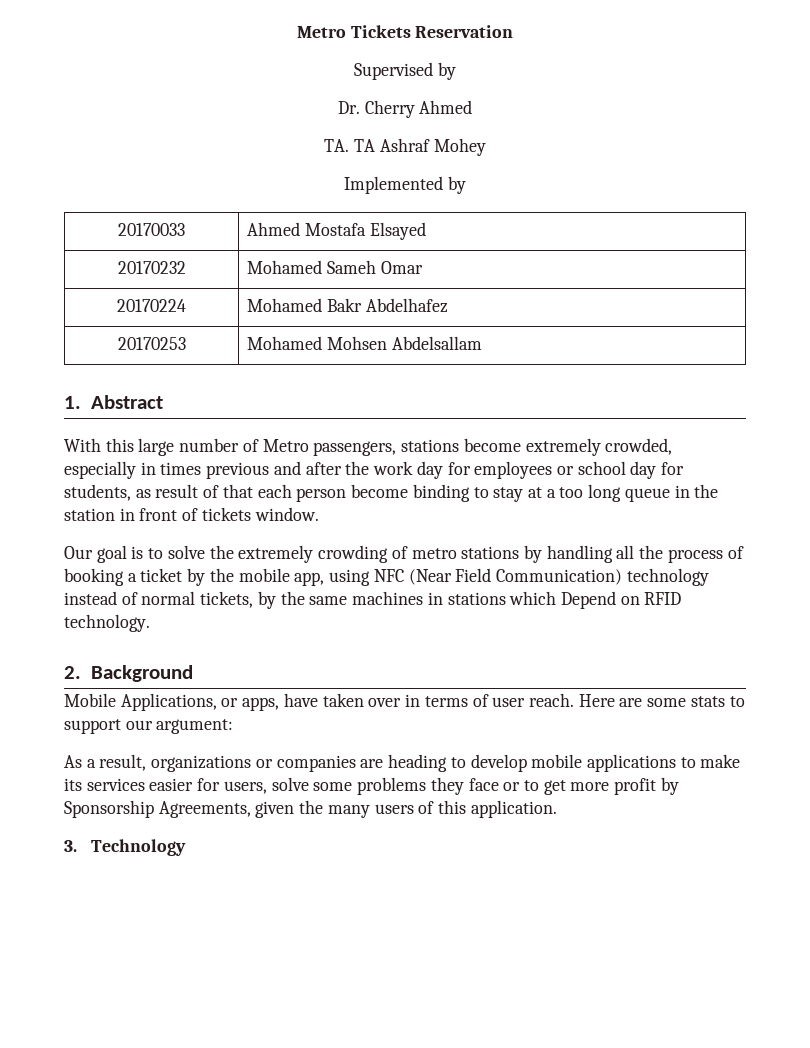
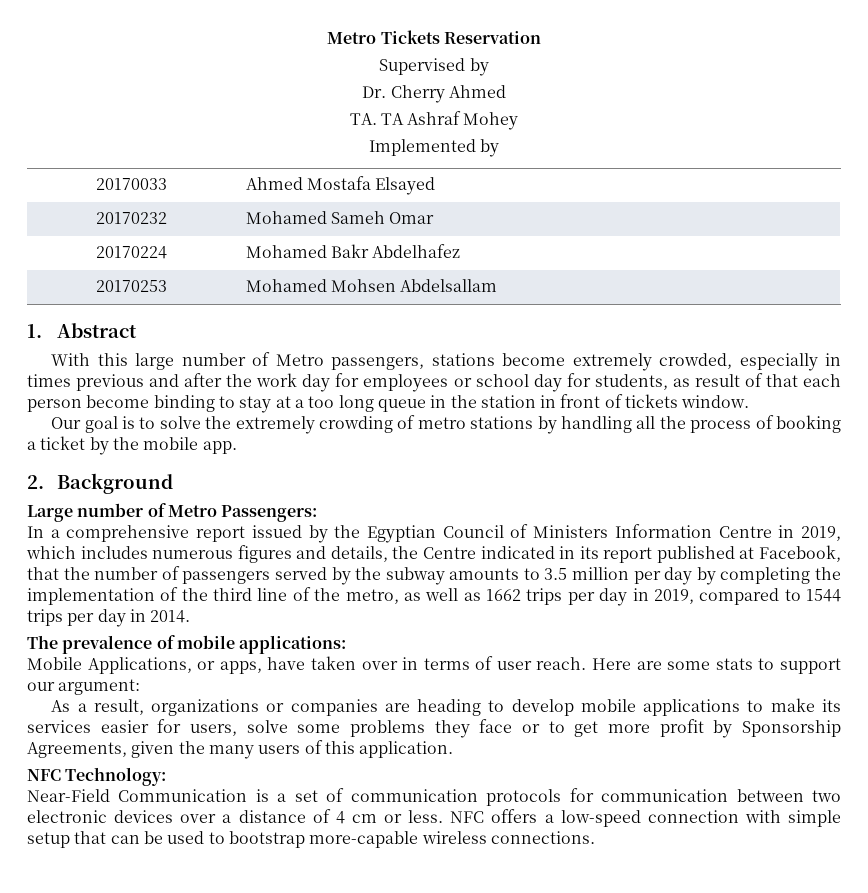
- Our goal is to solve the extremely crowding of metro stations by handling all the process of booking a ticket by the mobile app, using NFC (Near Field Communication) technology instead of normal tickets, by the same machines in stations which Depend on RFID technology.
+ Our goal is to solve the extremely crowding of metro stations by handling all the process of booking a ticket by the mobile app.
  2. Background
+ Large number of Metro Passengers:
+ In a comprehensive report issued by the Egyptian Council of Ministers Information Centre in 2019, which includes numerous figures and details, the Centre indicated in its report published at Facebook, that the number of passengers served by the subway amounts to 3.5 million per day by completing the implementation of the third line of the metro, as well as 1662 trips per day in 2019, compared to 1544 trips per day in 2014.
+ The prevalence of mobile applications:
- 3. Technology
+ NFC Technology:
+ Near-Field Communication is a set of communication protocols for communication between two electronic devices over a distance of 4 cm or less. NFC offers a low-speed connection with simple setup that can be used to bootstrap more-capable wireless connections.

